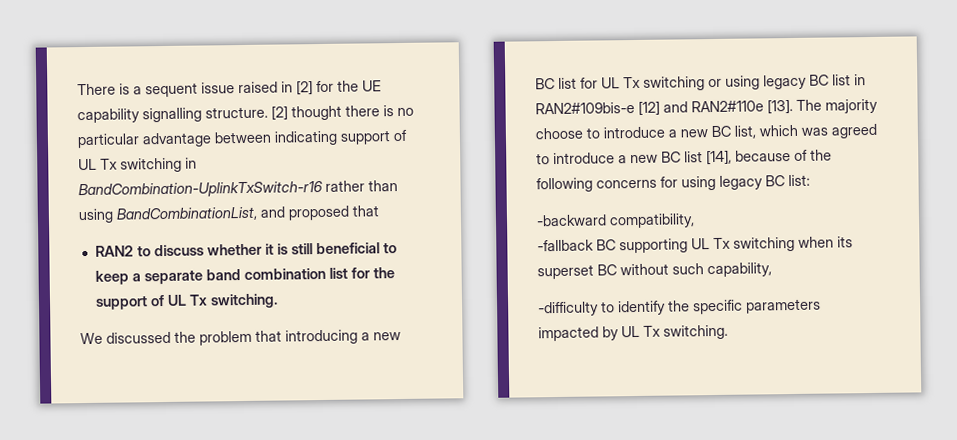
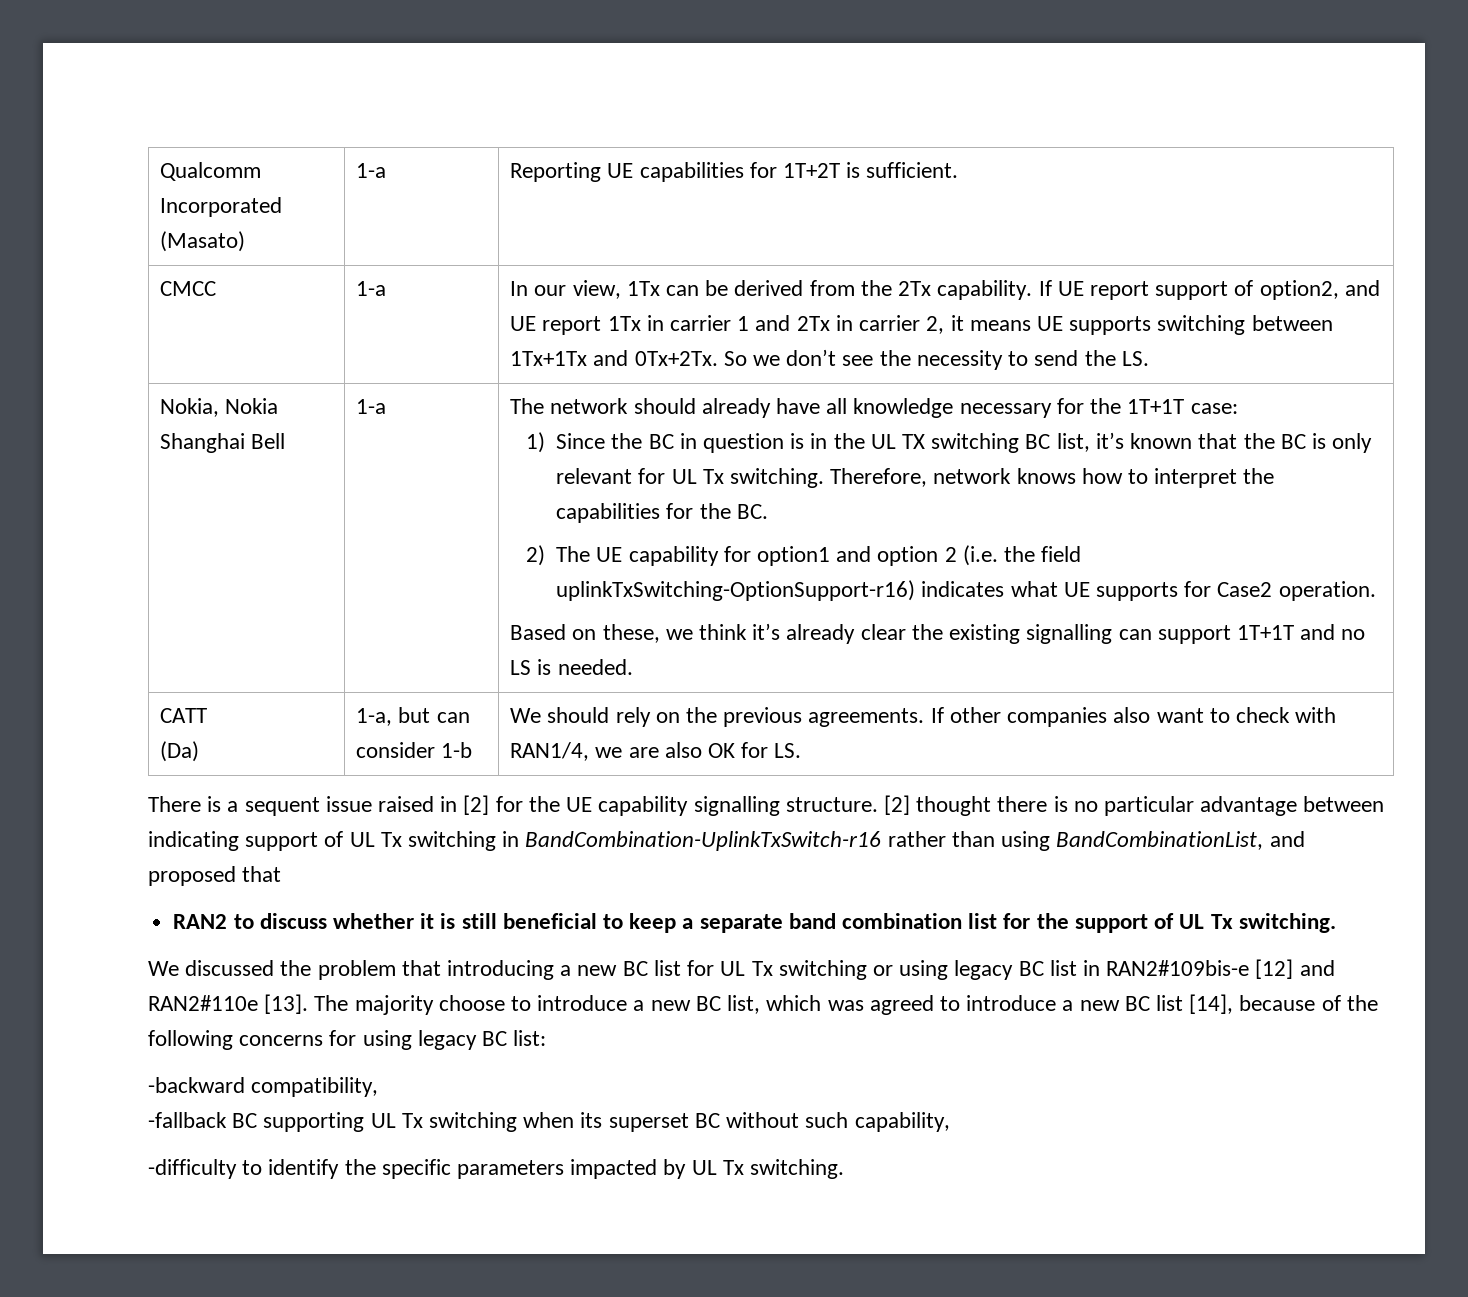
+ Qualcomm Incorporated (Masato) | 1-a | Reporting UE capabilities for 1T+2T is sufficient.
+ CMCC | 1-a | In our view, 1Tx can be derived from the 2Tx capability. If UE report support of option2, and UE report 1Tx in carrier 1 and 2Tx in carrier 2, it means UE supports switching between 1Tx+1Tx and 0Tx+2Tx. So we don’t see the necessity to send the LS.
+ Nokia, Nokia Shanghai Bell | 1-a | The network should already have all knowledge necessary for the 1T+1T case:
+ 1) Since the BC in question is in the UL TX switching BC list, it’s known that the BC is only relevant for UL Tx switching. Therefore, network knows how to interpret the capabilities for the BC.
+ 2) The UE capability for option1 and option 2 (i.e. the field uplinkTxSwitching-OptionSupport-r16) indicates what UE supports for Case2 operation.
+ Based on these, we think it’s already clear the existing signalling can support 1T+1T and no LS is needed.
+ CATT
+ (Da) | 1-a, but can consider 1-b | We should rely on the previous agreements. If other companies also want to check with RAN1/4, we are also OK for LS.

